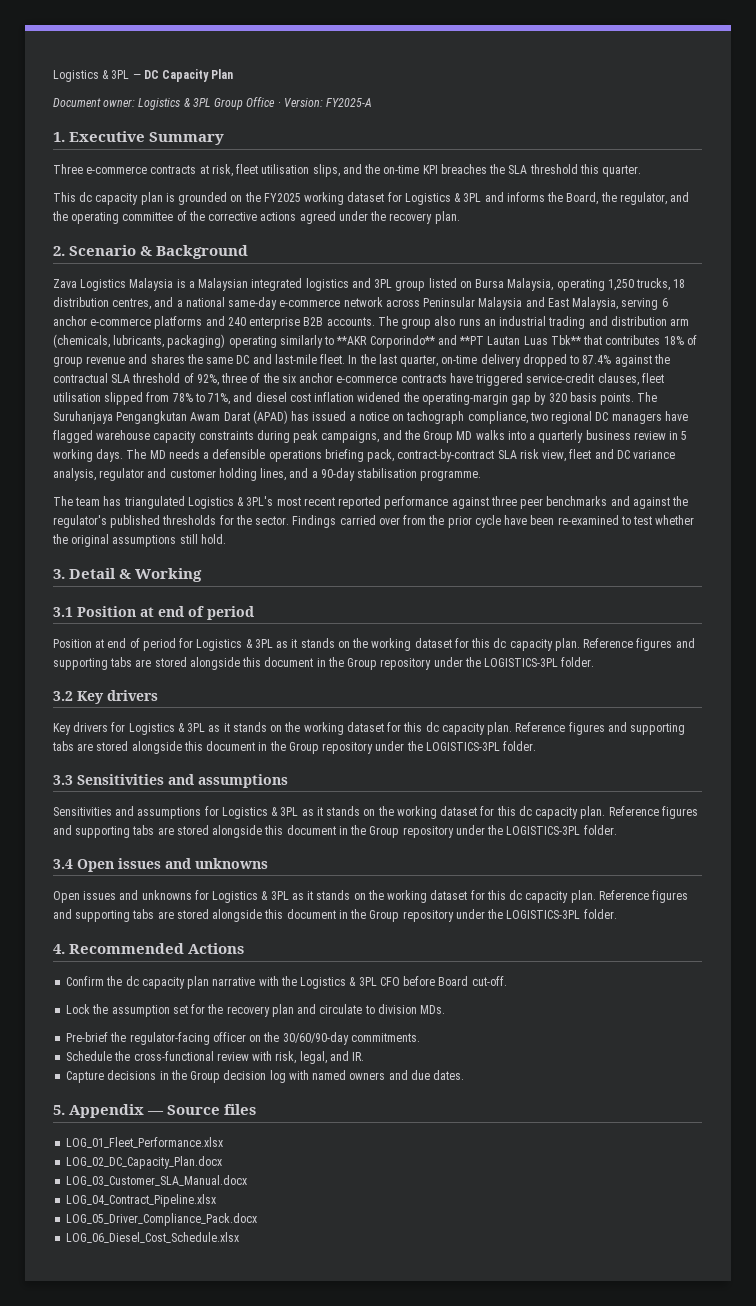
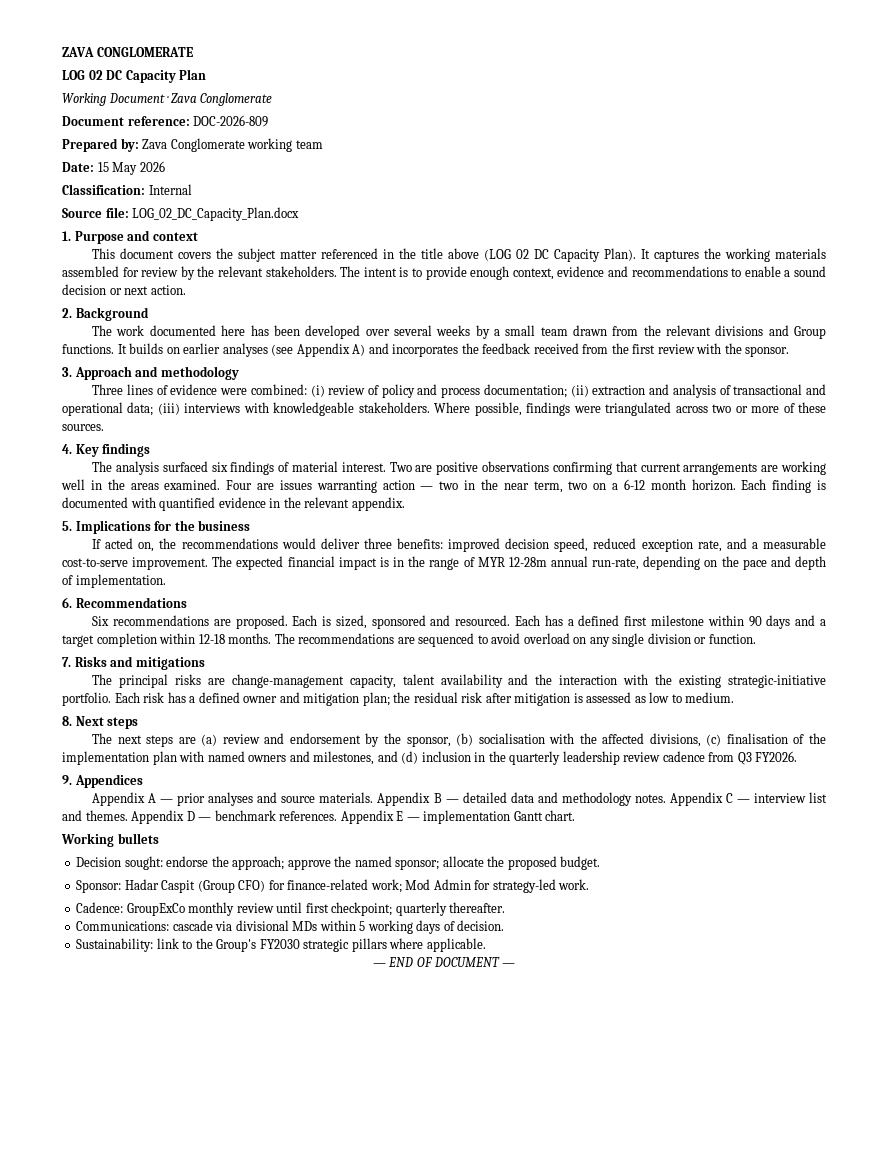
- Logistics & 3PL — DC Capacity Plan
+ ZAVA CONGLOMERATE
+ LOG 02 DC Capacity Plan
- Document owner: Logistics & 3PL Group Office · Version: FY2025-A
- 1. Executive Summary
- Three e-commerce contracts at risk, fleet utilisation slips, and the on-time KPI breaches the SLA threshold this quarter.
- This dc capacity plan is grounded on the FY2025 working dataset for Logistics & 3PL and informs the Board, the regulator, and the operating committee of the corrective actions agreed under the recovery plan.
- 2. Scenario & Background
- Zava Logistics Malaysia is a Malaysian integrated logistics and 3PL group listed on Bursa Malaysia, operating 1,250 trucks, 18 distribution centres, and a national same-day e-commerce network across Peninsular Malaysia and East Malaysia, serving 6 anchor e-commerce platforms and 240 enterprise B2B accounts. The group also runs an industrial trading and distribution arm (chemicals, lubricants, packaging) operating similarly to **AKR Corporindo** and **PT Lautan Luas Tbk** that contributes 18% of group revenue and shares the same DC and last-mile fleet. In the last quarter, on-time delivery dropped to 87.4% against the contractual SLA threshold of 92%, three of the six anchor e-commerce contracts have triggered service-credit clauses, fleet utilisation slipped from 78% to 71%, and diesel cost inflation widened the operating-margin gap by 320 basis points. The Suruhanjaya Pengangkutan Awam Darat (APAD) has issued a notice on tachograph compliance, two regional DC managers have flagged warehouse capacity constraints during peak campaigns, and the Group MD walks into a quarterly business review in 5 working days. The MD needs a defensible operations briefing pack, contract-by-contract SLA risk view, fleet and DC variance analysis, regulator and customer holding lines, and a 90-day stabilisation programme.
- The team has triangulated Logistics & 3PL's most recent reported performance against three peer benchmarks and against the regulator's published thresholds for the sector. Findings carried over from the prior cycle have been re-examined to test whether the original assumptions still hold.
- 3. Detail & Working
- 3.1 Position at end of period
- Position at end of period for Logistics & 3PL as it stands on the working dataset for this dc capacity plan. Reference figures and supporting tabs are stored alongside this document in the Group repository under the LOGISTICS-3PL folder.
- 3.2 Key drivers
- Key drivers for Logistics & 3PL as it stands on the working dataset for this dc capacity plan. Reference figures and supporting tabs are stored alongside this document in the Group repository under the LOGISTICS-3PL folder.
- 3.3 Sensitivities and assumptions
- Sensitivities and assumptions for Logistics & 3PL as it stands on the working dataset for this dc capacity plan. Reference figures and supporting tabs are stored alongside this document in the Group repository under the LOGISTICS-3PL folder.
- 3.4 Open issues and unknowns
- Open issues and unknowns for Logistics & 3PL as it stands on the working dataset for this dc capacity plan. Reference figures and supporting tabs are stored alongside this document in the Group repository under the LOGISTICS-3PL folder.
- 4. Recommended Actions
- Confirm the dc capacity plan narrative with the Logistics & 3PL CFO before Board cut-off.
- Lock the assumption set for the recovery plan and circulate to division MDs.
- Pre-brief the regulator-facing officer on the 30/60/90-day commitments.
- Schedule the cross-functional review with risk, legal, and IR.
- Capture decisions in the Group decision log with named owners and due dates.
- 5. Appendix — Source files
- LOG_01_Fleet_Performance.xlsx
- LOG_02_DC_Capacity_Plan.docx
- LOG_03_Customer_SLA_Manual.docx
- LOG_04_Contract_Pipeline.xlsx
- LOG_05_Driver_Compliance_Pack.docx
- LOG_06_Diesel_Cost_Schedule.xlsx
+ Working Document · Zava Conglomerate
+ Document reference: DOC-2026-809
+ Prepared by: Zava Conglomerate working team
+ Date: 15 May 2026
+ Classification: Internal
+ Source file: LOG_02_DC_Capacity_Plan.docx
+ 1. Purpose and context
+ This document covers the subject matter referenced in the title above (LOG 02 DC Capacity Plan). It captures the working materials assembled for review by the relevant stakeholders. The intent is to provide enough context, evidence and recommendations to enable a sound decision or next action.
+ 2. Background
+ The work documented here has been developed over several weeks by a small team drawn from the relevant divisions and Group functions. It builds on earlier analyses (see Appendix A) and incorporates the feedback received from the first review with the sponsor.
+ 3. Approach and methodology
+ Three lines of evidence were combined: (i) review of policy and process documentation; (ii) extraction and analysis of transactional and operational data; (iii) interviews with knowledgeable stakeholders. Where possible, findings were triangulated across two or more of these sources.
+ 4. Key findings
+ The analysis surfaced six findings of material interest. Two are positive observations confirming that current arrangements are working well in the areas examined. Four are issues warranting action — two in the near term, two on a 6-12 month horizon. Each finding is documented with quantified evidence in the relevant appendix.
+ 5. Implications for the business
+ If acted on, the recommendations would deliver three benefits: improved decision speed, reduced exception rate, and a measurable cost-to-serve improvement. The expected financial impact is in the range of MYR 12-28m annual run-rate, depending on the pace and depth of implementation.
+ 6. Recommendations
+ Six recommendations are proposed. Each is sized, sponsored and resourced. Each has a defined first milestone within 90 days and a target completion within 12-18 months. The recommendations are sequenced to avoid overload on any single division or function.
+ 7. Risks and mitigations
+ The principal risks are change-management capacity, talent availability and the interaction with the existing strategic-initiative portfolio. Each risk has a defined owner and mitigation plan; the residual risk after mitigation is assessed as low to medium.
+ 8. Next steps
+ The next steps are (a) review and endorsement by the sponsor, (b) socialisation with the affected divisions, (c) finalisation of the implementation plan with named owners and milestones, and (d) inclusion in the quarterly leadership review cadence from Q3 FY2026.
+ 9. Appendices
+ Appendix A — prior analyses and source materials. Appendix B — detailed data and methodology notes. Appendix C — interview list and themes. Appendix D — benchmark references. Appendix E — implementation Gantt chart.
+ Working bullets
+ Decision sought: endorse the approach; approve the named sponsor; allocate the proposed budget.
+ Sponsor: Hadar Caspit (Group CFO) for finance-related work; Mod Admin for strategy-led work.
+ Cadence: GroupExCo monthly review until first checkpoint; quarterly thereafter.
+ Communications: cascade via divisional MDs within 5 working days of decision.
+ Sustainability: link to the Group's FY2030 strategic pillars where applicable.
+ — END OF DOCUMENT —

